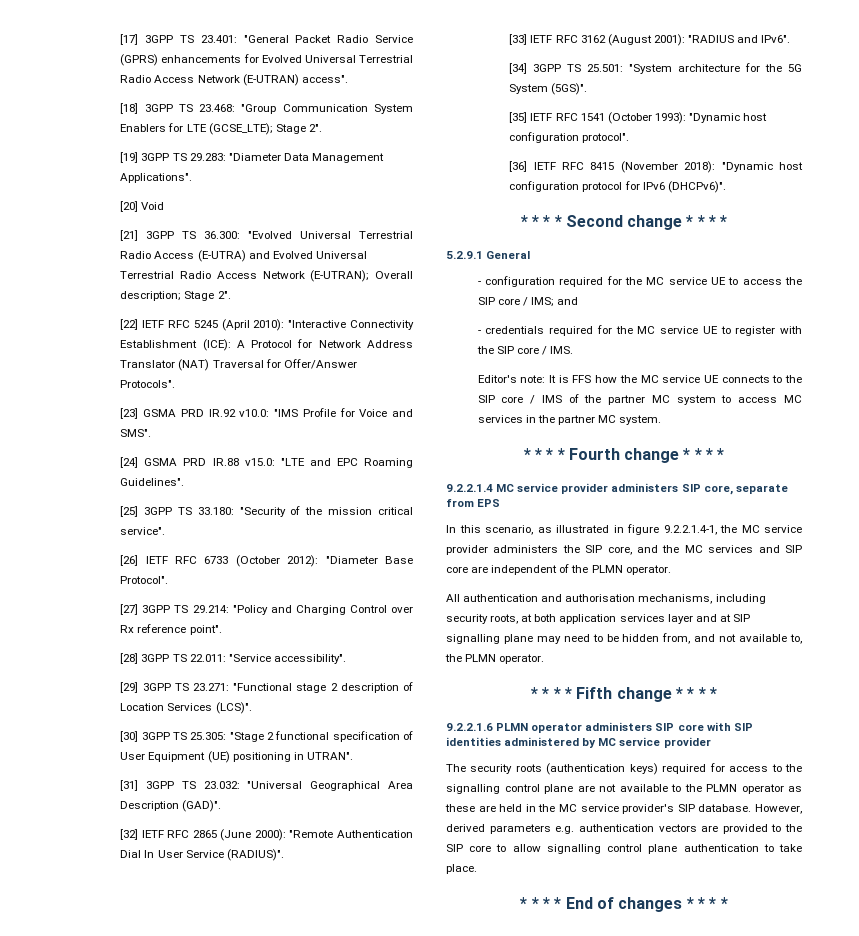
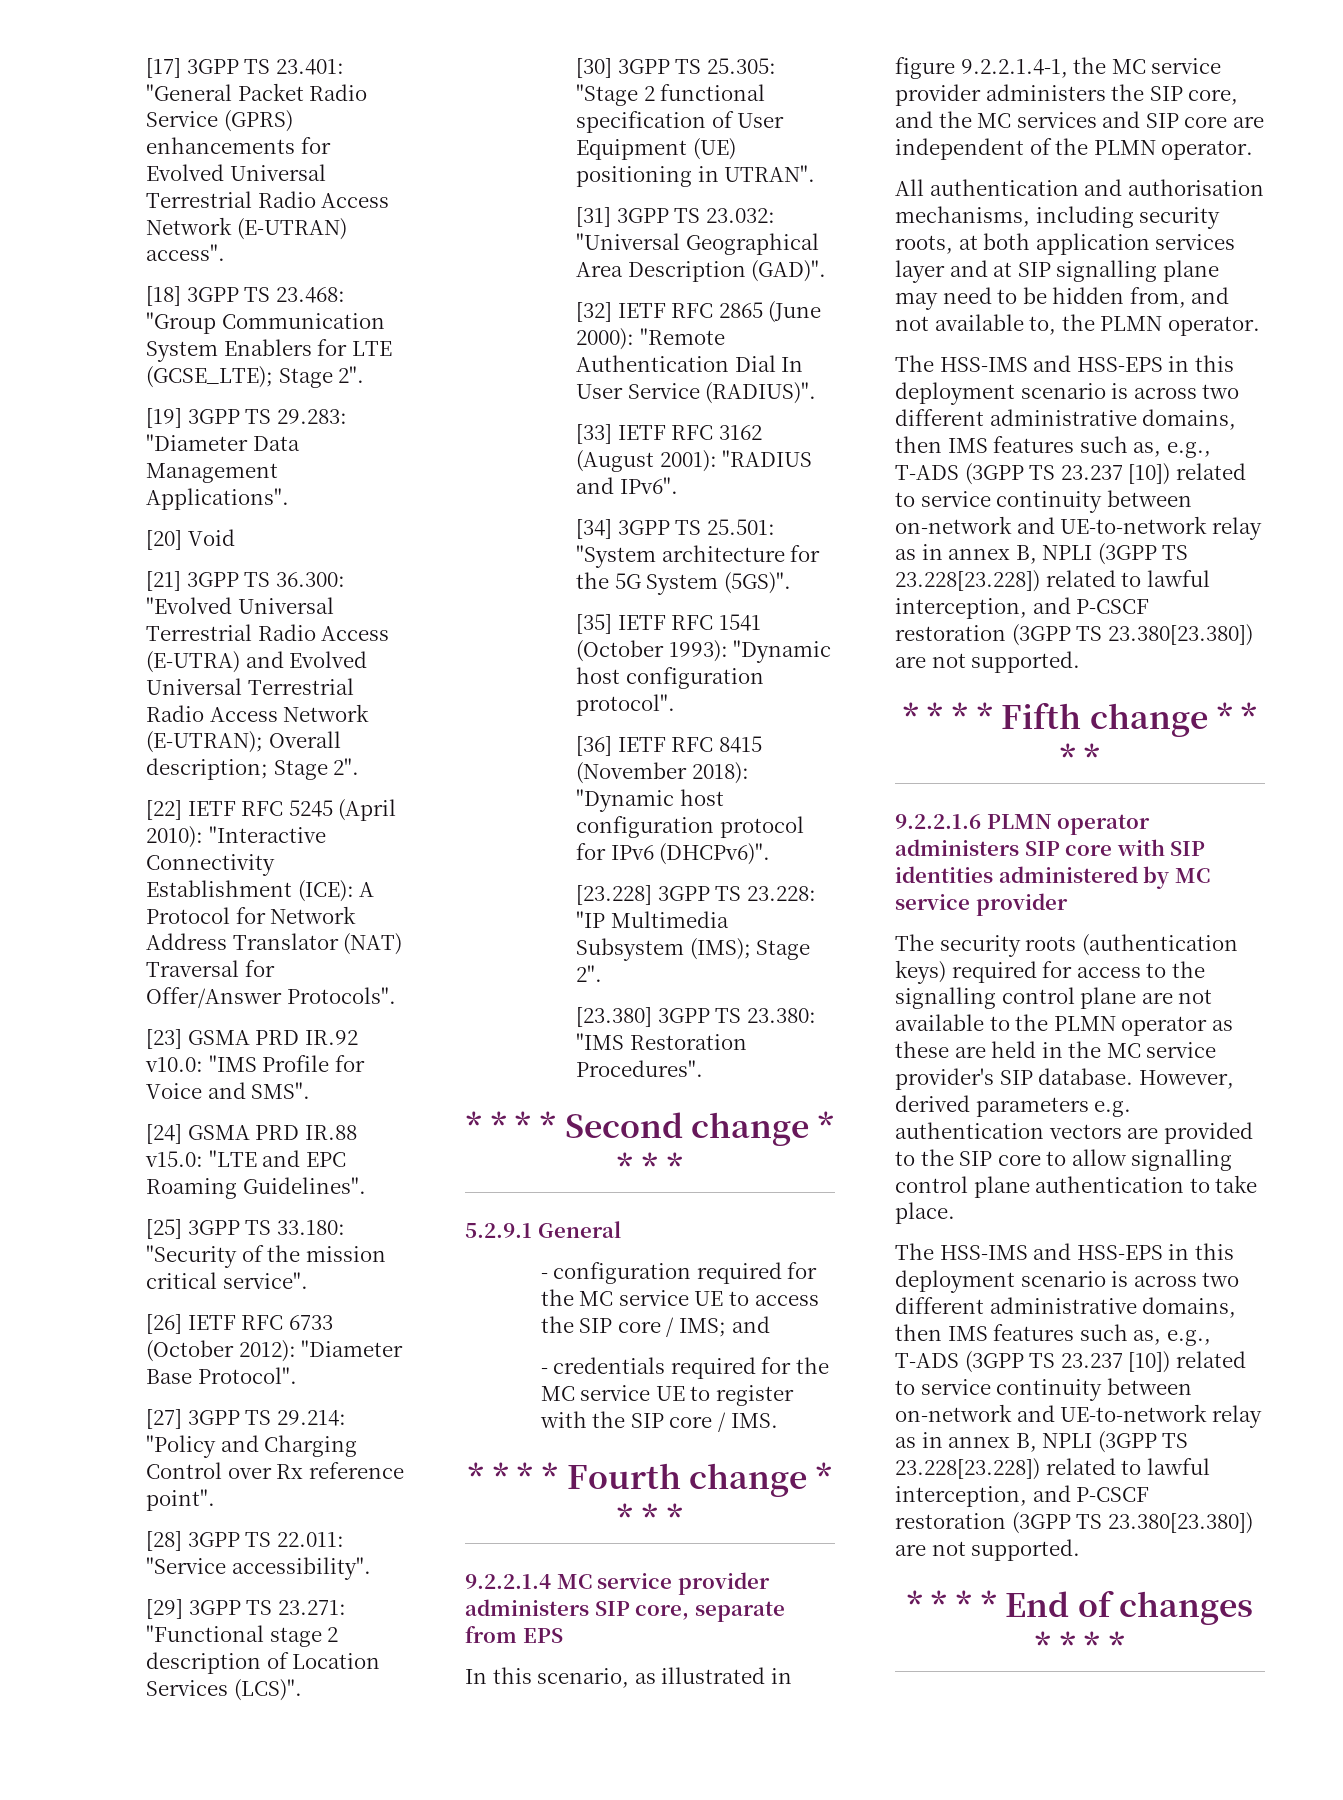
+ [23.228] 3GPP TS 23.228: "IP Multimedia Subsystem (IMS); Stage 2".
+ [23.380] 3GPP TS 23.380: "IMS Restoration Procedures".
- Editor's note: It is FFS how the MC service UE connects to the SIP core / IMS of the partner MC system to access MC services in the partner MC system.
  All authentication and authorisation mechanisms, including security roots, at both application services layer and at SIP signalling plane may need to be hidden from, and not available to, the PLMN operator.
+ The HSS-IMS and HSS-EPS in this deployment scenario is across two different administrative domains, then IMS features such as, e.g., T-ADS (3GPP TS 23.237 [10]) related to service continuity between on-network and UE-to-network relay as in annex B, NPLI (3GPP TS 23.228[23.228]) related to lawful interception, and P-CSCF restoration (3GPP TS 23.380[23.380]) are not supported.
  However, derived parameters e.g. authentication vectors are provided to the SIP core to allow signalling control plane authentication to take place.
+ The HSS-IMS and HSS-EPS in this deployment scenario is across two different administrative domains, then IMS features such as, e.g., T-ADS (3GPP TS 23.237 [10]) related to service continuity between on-network and UE-to-network relay as in annex B, NPLI (3GPP TS 23.228[23.228]) related to lawful interception, and P-CSCF restoration (3GPP TS 23.380[23.380]) are not supported.

